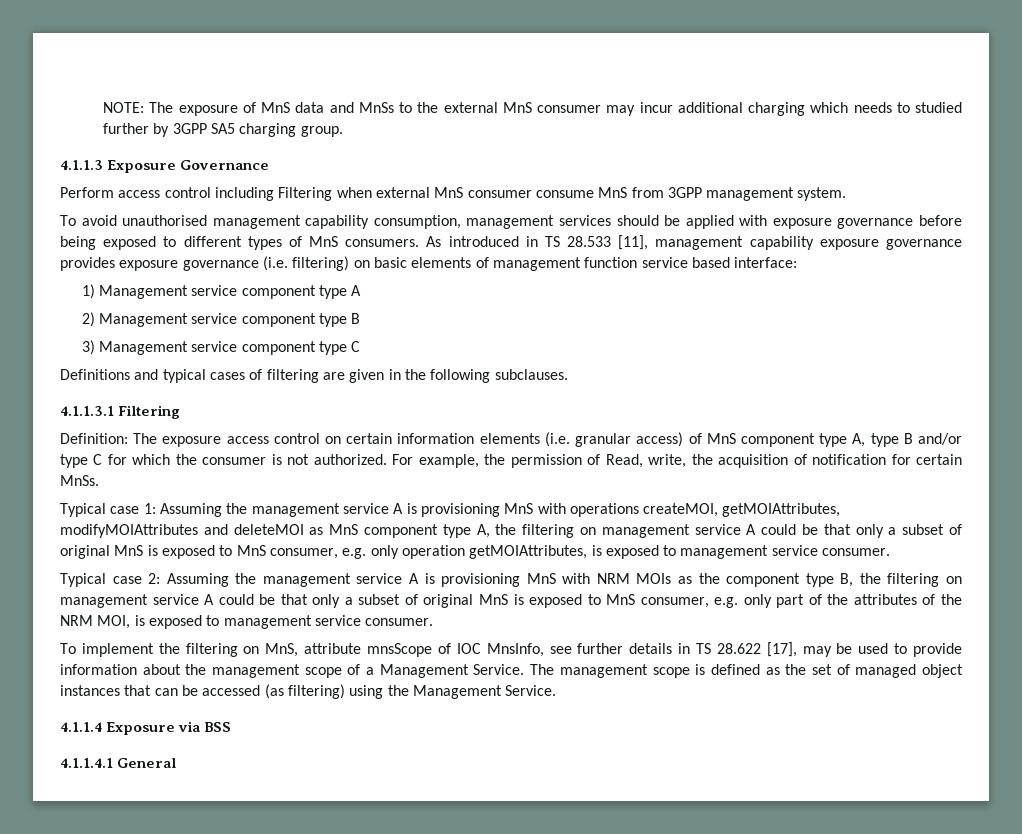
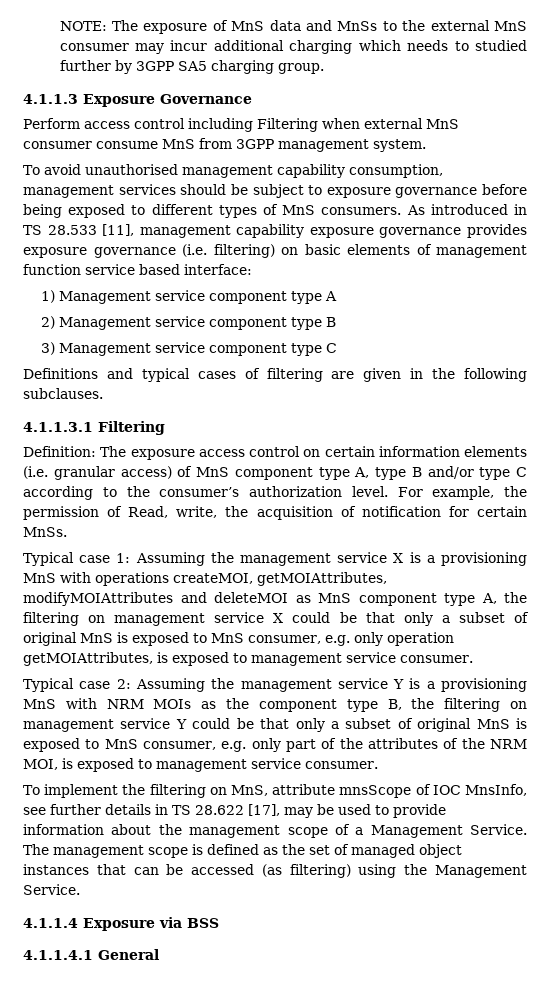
- To avoid unauthorised management capability consumption, management services should be applied with exposure governance before being exposed to different types of MnS consumers.
+ To avoid unauthorised management capability consumption, management services should be subject to exposure governance before being exposed to different types of MnS consumers.
- Definition: The exposure access control on certain information elements (i.e. granular access) of MnS component type A, type B and/or type C for which the consumer is not authorized.
+ Definition: The exposure access control on certain information elements (i.e. granular access) of MnS component type A, type B and/or type C according to the consumer’s authorization level.
- Typical case 1: Assuming the management service A is provisioning MnS with operations createMOI, getMOIAttributes, modifyMOIAttributes and deleteMOI as MnS component type A, the filtering on management service A could be that only a subset of original MnS is exposed to MnS consumer, e.g. only operation getMOIAttributes, is exposed to management service consumer.
+ Typical case 1: Assuming the management service X is a provisioning MnS with operations createMOI, getMOIAttributes, modifyMOIAttributes and deleteMOI as MnS component type A, the filtering on management service X could be that only a subset of original MnS is exposed to MnS consumer, e.g. only operation getMOIAttributes, is exposed to management service consumer.
- Typical case 2: Assuming the management service A is provisioning MnS with NRM MOIs as the component type B, the filtering on management service A could be that only a subset of original MnS is exposed to MnS consumer, e.g. only part of the attributes of the NRM MOI, is exposed to management service consumer.
+ Typical case 2: Assuming the management service Y is a provisioning MnS with NRM MOIs as the component type B, the filtering on management service Y could be that only a subset of original MnS is exposed to MnS consumer, e.g. only part of the attributes of the NRM MOI, is exposed to management service consumer.

